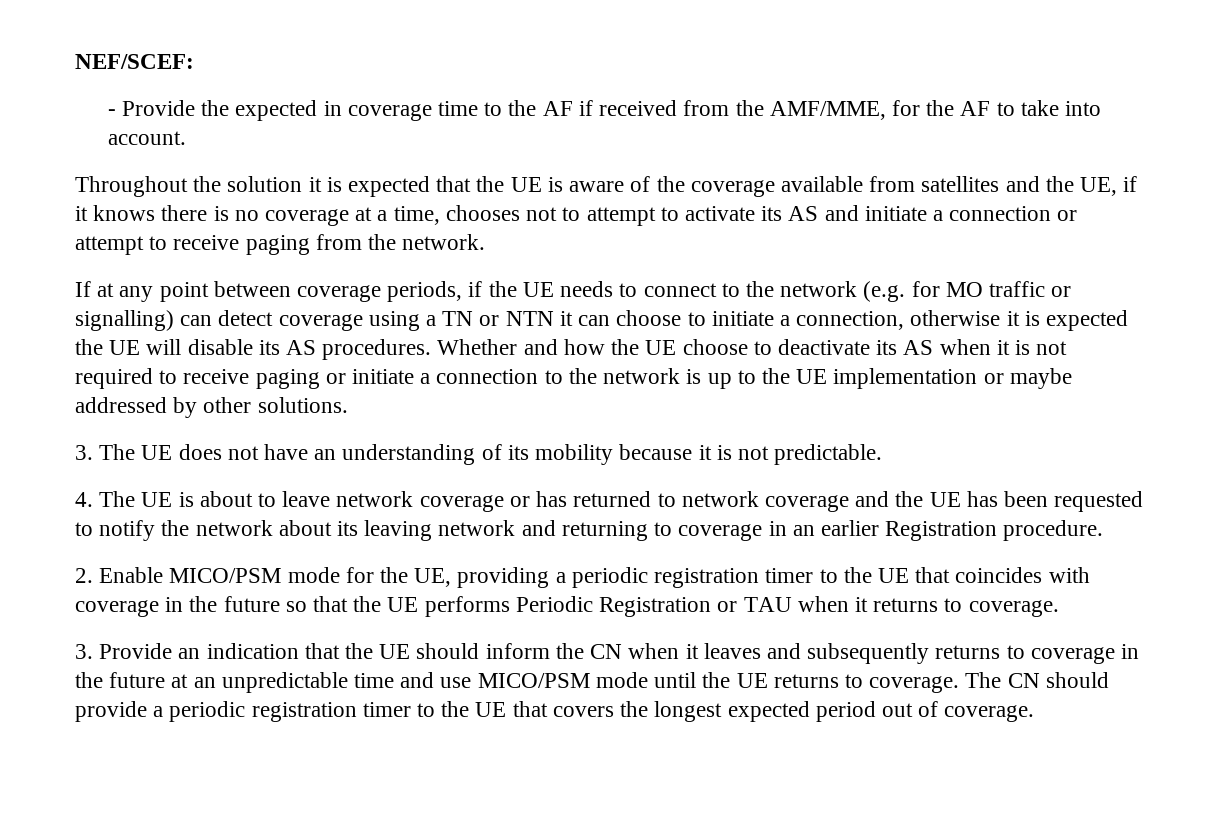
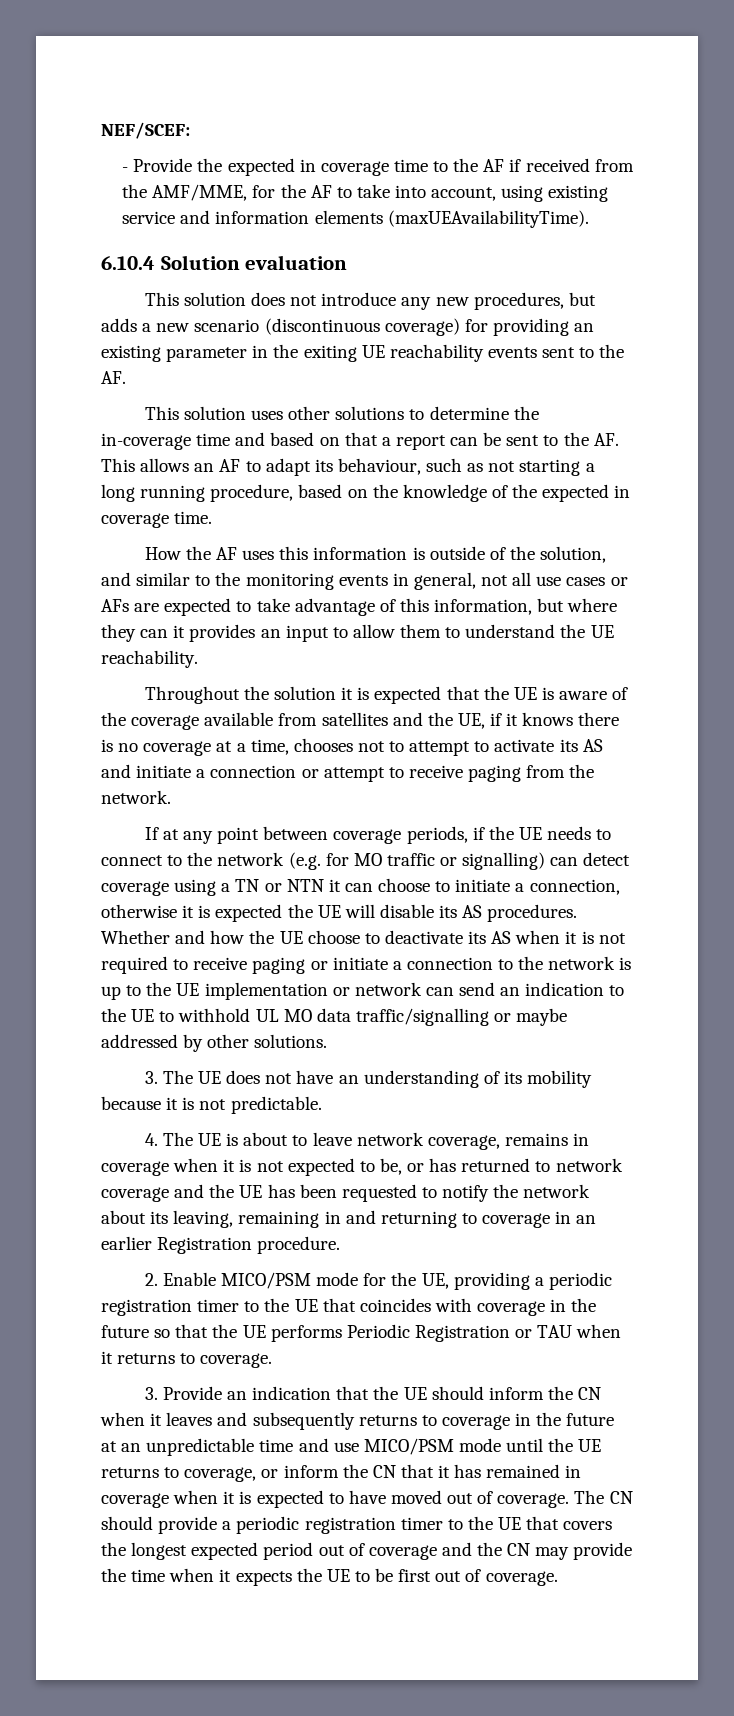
- - Provide the expected in coverage time to the AF if received from the AMF/MME, for the AF to take into account.
+ - Provide the expected in coverage time to the AF if received from the AMF/MME, for the AF to take into account, using existing service and information elements (maxUEAvailabilityTime).
+ 6.10.4 Solution evaluation
+ This solution does not introduce any new procedures, but adds a new scenario (discontinuous coverage) for providing an existing parameter in the exiting UE reachability events sent to the AF.
+ This solution uses other solutions to determine the in-coverage time and based on that a report can be sent to the AF. This allows an AF to adapt its behaviour, such as not starting a long running procedure, based on the knowledge of the expected in coverage time.
+ How the AF uses this information is outside of the solution, and similar to the monitoring events in general, not all use cases or AFs are expected to take advantage of this information, but where they can it provides an input to allow them to understand the UE reachability.
- Whether and how the UE choose to deactivate its AS when it is not required to receive paging or initiate a connection to the network is up to the UE implementation or maybe addressed by other solutions.
+ Whether and how the UE choose to deactivate its AS when it is not required to receive paging or initiate a connection to the network is up to the UE implementation or network can send an indication to the UE to withhold UL MO data traffic/signalling or maybe addressed by other solutions.
- 4. The UE is about to leave network coverage or has returned to network coverage and the UE has been requested to notify the network about its leaving network and returning to coverage in an earlier Registration procedure.
+ 4. The UE is about to leave network coverage, remains in coverage when it is not expected to be, or has returned to network coverage and the UE has been requested to notify the network about its leaving, remaining in and returning to coverage in an earlier Registration procedure.
- 3. Provide an indication that the UE should inform the CN when it leaves and subsequently returns to coverage in the future at an unpredictable time and use MICO/PSM mode until the UE returns to coverage.
+ 3. Provide an indication that the UE should inform the CN when it leaves and subsequently returns to coverage in the future at an unpredictable time and use MICO/PSM mode until the UE returns to coverage, or inform the CN that it has remained in coverage when it is expected to have moved out of coverage.
- The CN should provide a periodic registration timer to the UE that covers the longest expected period out of coverage.
+ The CN should provide a periodic registration timer to the UE that covers the longest expected period out of coverage and the CN may provide the time when it expects the UE to be first out of coverage.

